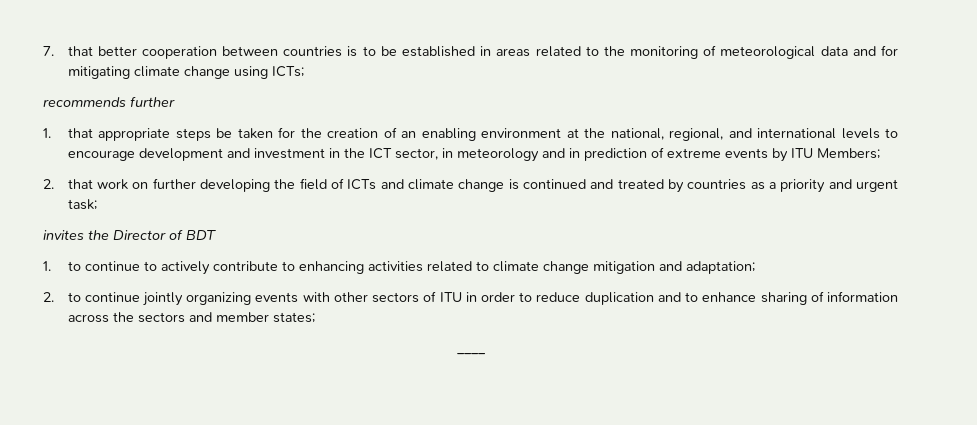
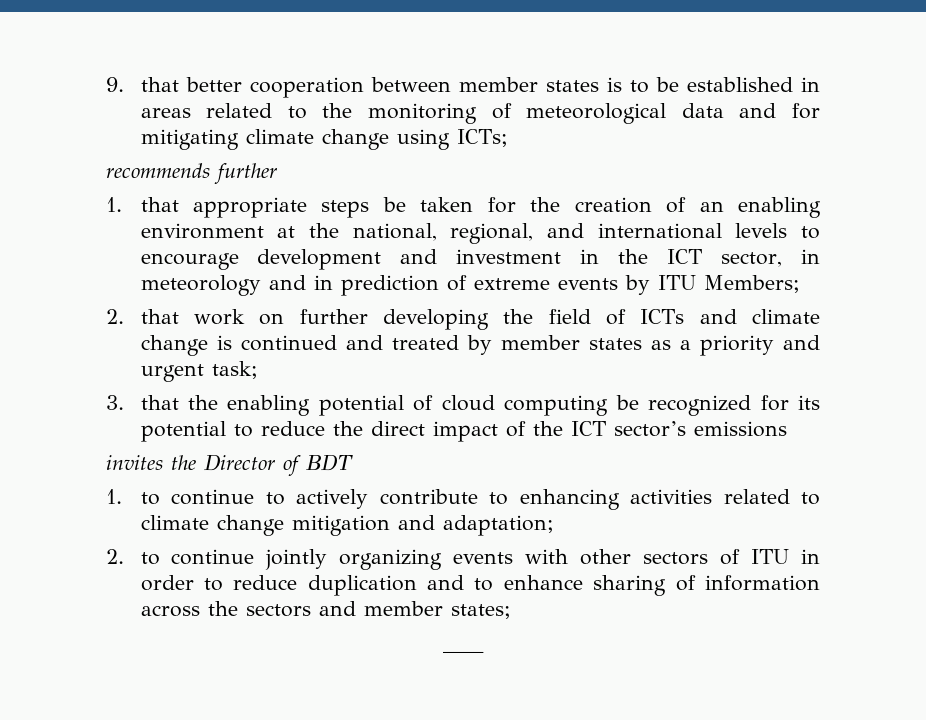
- 7. that better cooperation between countries is to be established in areas related to the monitoring of meteorological data and for mitigating climate change using ICTs;
+ 9. that better cooperation between member states is to be established in areas related to the monitoring of meteorological data and for mitigating climate change using ICTs;
- 2. that work on further developing the field of ICTs and climate change is continued and treated by countries as a priority and urgent task;
+ 2. that work on further developing the field of ICTs and climate change is continued and treated by member states as a priority and urgent task;
+ 3. that the enabling potential of cloud computing be recognized for its potential to reduce the direct impact of the ICT sector’s emissions

